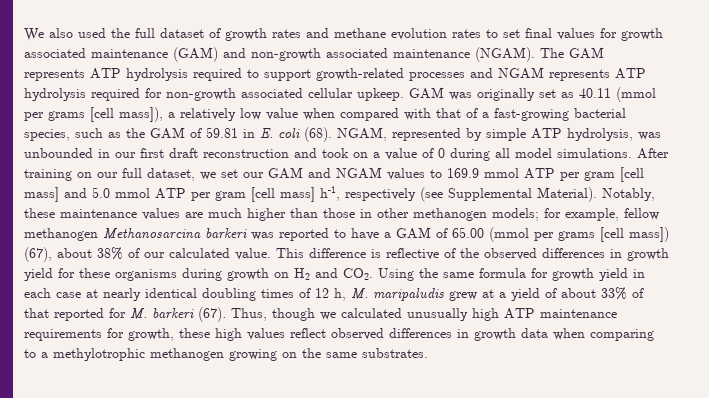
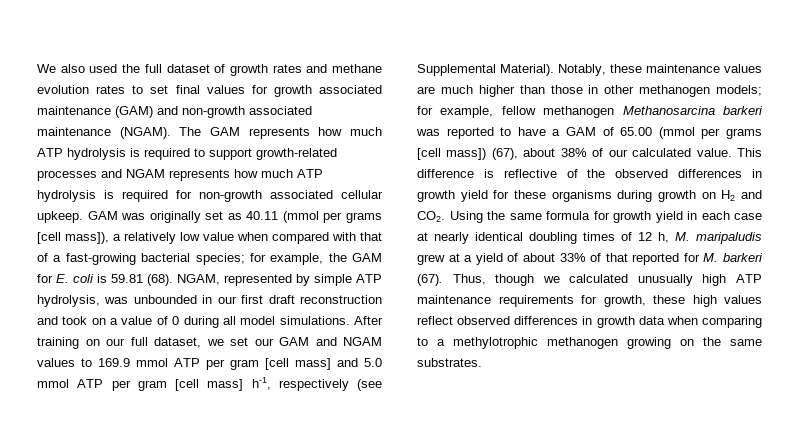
- The GAM represents ATP hydrolysis required to support growth-related processes and NGAM represents ATP hydrolysis required for non-growth associated cellular upkeep.
+ The GAM represents how much ATP hydrolysis is required to support growth-related processes and NGAM represents how much ATP hydrolysis is required for non-growth associated cellular upkeep.
- GAM was originally set as 40.11 (mmol per grams [cell mass]), a relatively low value when compared with that of a fast-growing bacterial species, such as the GAM of 59.81 in E. coli (68).
+ GAM was originally set as 40.11 (mmol per grams [cell mass]), a relatively low value when compared with that of a fast-growing bacterial species; for example, the GAM for E. coli is 59.81 (68).

